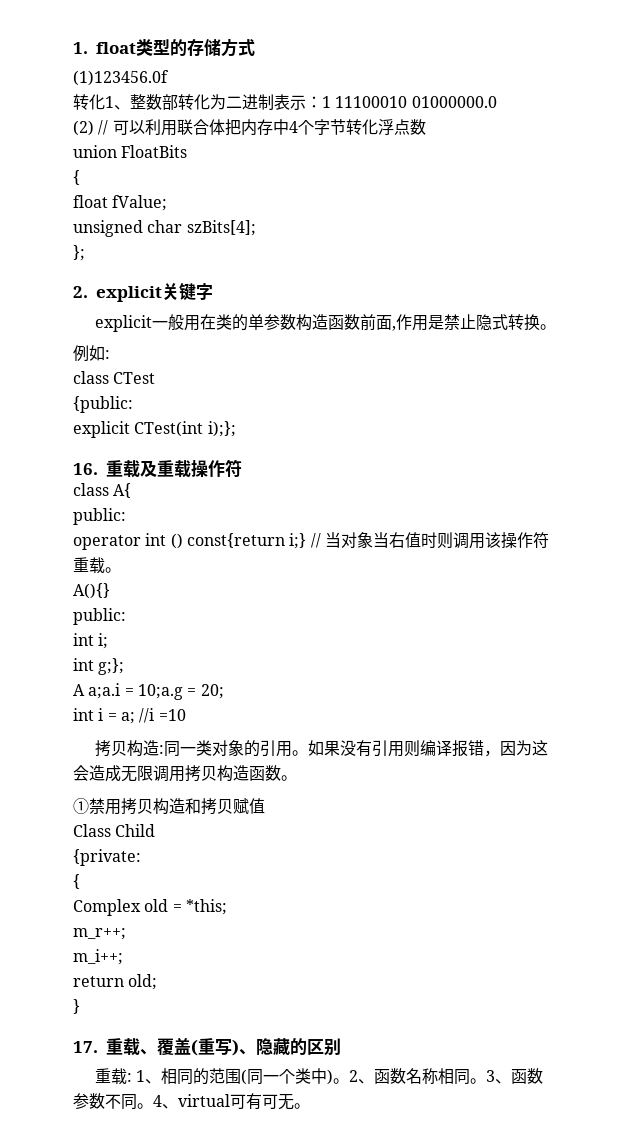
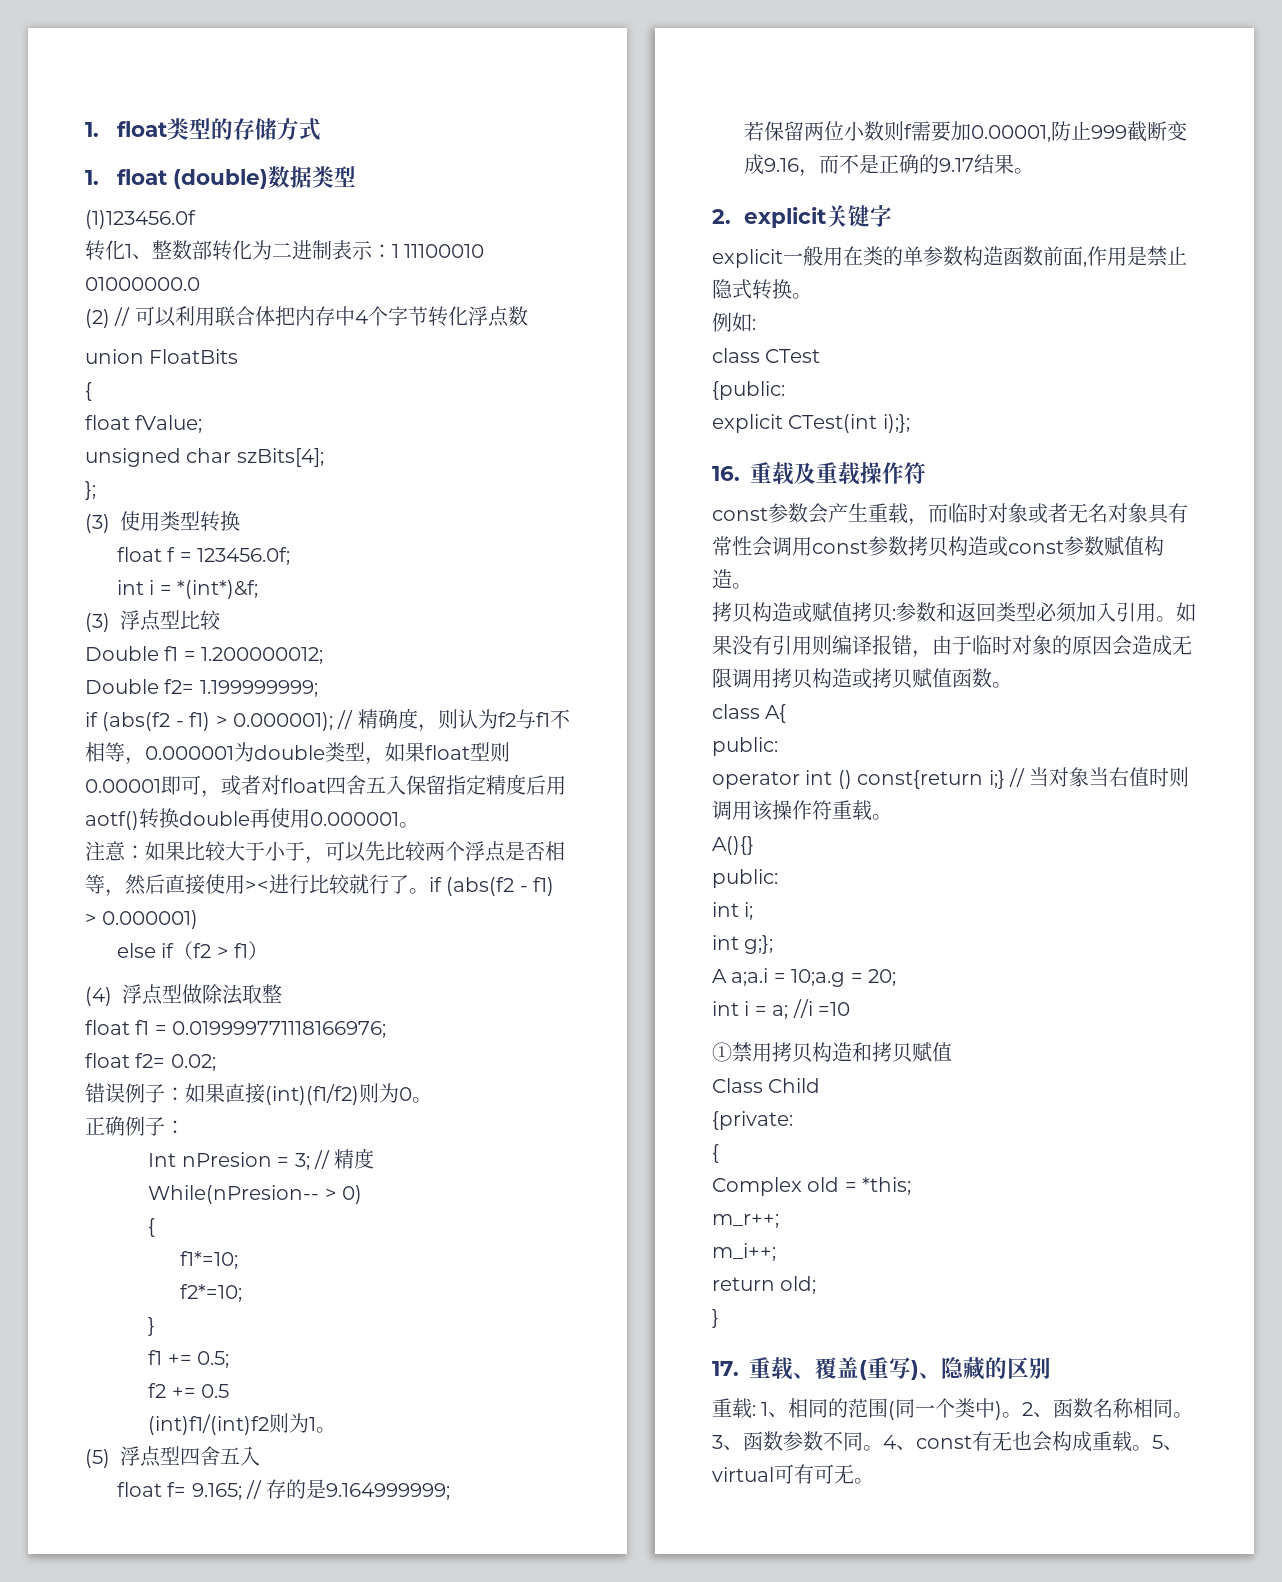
+ 1. float (double)数据类型
+ (3)使用类型转换
+ float f = 123456.0f;
+ int i = *(int*)&f;
+ (3)浮点型比较
+ Double f1 = 1.200000012;
+ Double f2= 1.199999999;
+ if (abs(f2 - f1) > 0.000001); // 精确度，则认为f2与f1不相等，0.000001为double类型，如果float型则0.00001即可，或者对float四舍五入保留指定精度后用aotf()转换double再使用0.000001。
+ 注意：如果比较大于小于，可以先比较两个浮点是否相等，然后直接使用><进行比较就行了。if (abs(f2 - f1) > 0.000001)
+ else if（f2 > f1）
+ (4)浮点型做除法取整
+ float f1 = 0.019999771118166976;
+ float f2= 0.02;
+ 错误例子：如果直接(int)(f1/f2)则为0。
+ 正确例子：
+ Int nPresion = 3; // 精度
+ While(nPresion-- > 0)
+ {
+ f1*=10;
+ f2*=10;
+ }
+ f1 += 0.5;
+ f2 += 0.5
+ (int)f1/(int)f2则为1。
+ (5)浮点型四舍五入
+ float f= 9.165; // 存的是9.164999999;
+ 若保留两位小数则f需要加0.00001,防止999截断变成9.16，而不是正确的9.17结果。
+ const参数会产生重载，而临时对象或者无名对象具有常性会调用const参数拷贝构造或const参数赋值构造。
+ 拷贝构造或赋值拷贝:参数和返回类型必须加入引用。如果没有引用则编译报错，由于临时对象的原因会造成无限调用拷贝构造或拷贝赋值函数。
- 拷贝构造:同一类对象的引用。如果没有引用则编译报错，因为这会造成无限调用拷贝构造函数。
- 4、virtual可有可无。
+ 4、const有无也会构成重载。5、virtual可有可无。

